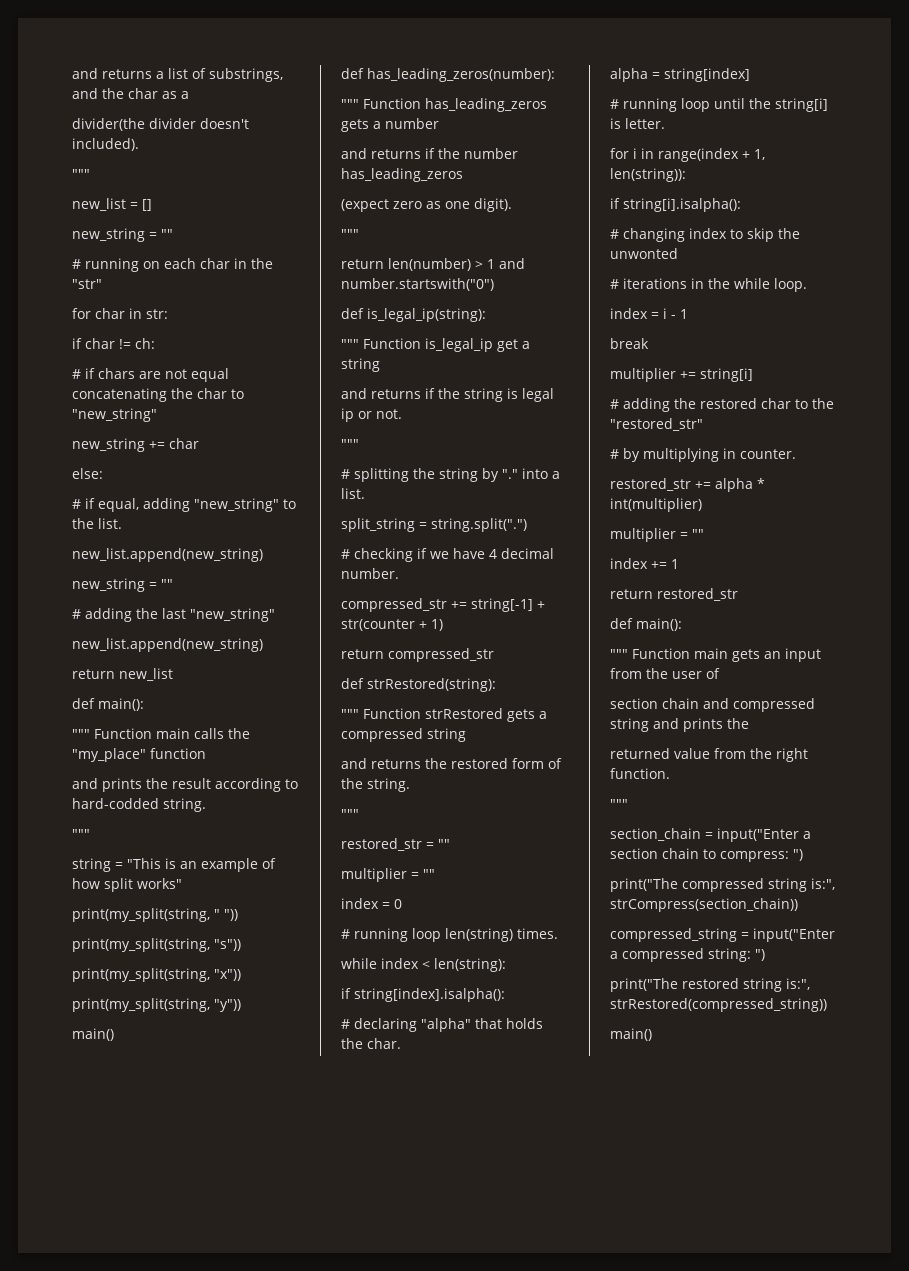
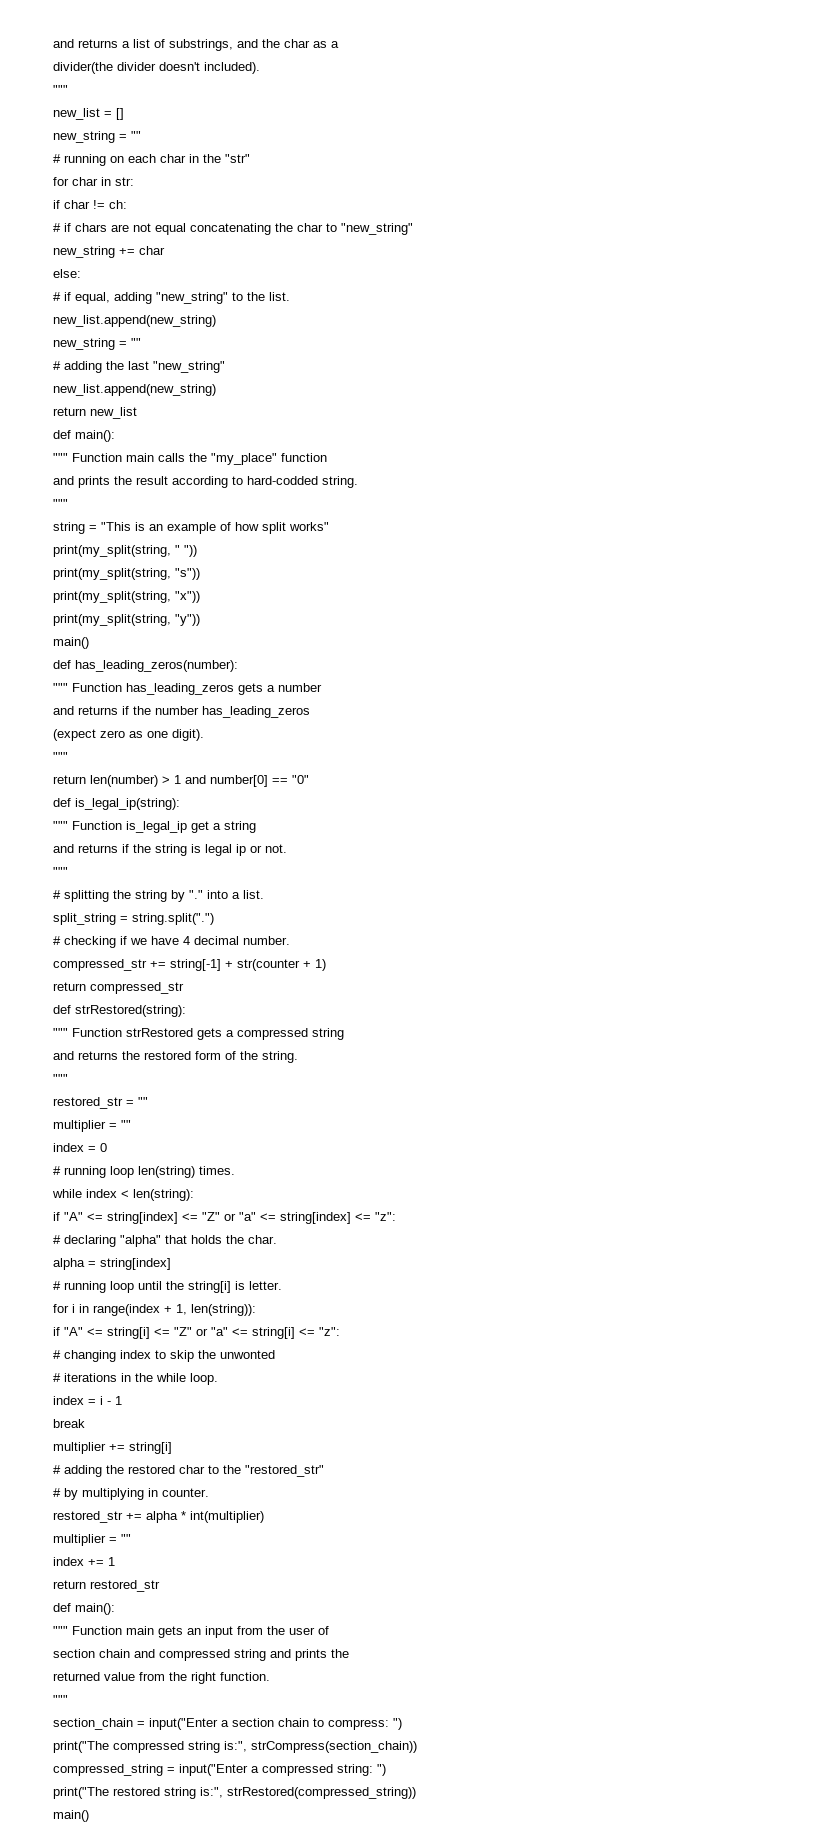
- return len(number) > 1 and number.startswith("0")
+ return len(number) > 1 and number[0] == "0"
- if string[index].isalpha():
+ if "A" <= string[index] <= "Z" or "a" <= string[index] <= "z":
- if string[i].isalpha():
+ if "A" <= string[i] <= "Z" or "a" <= string[i] <= "z":

